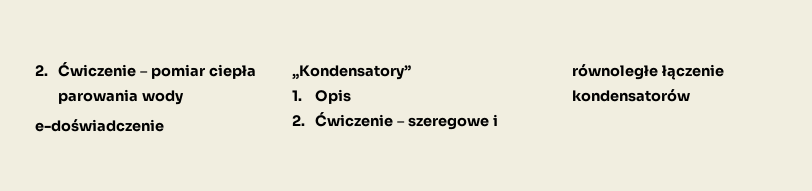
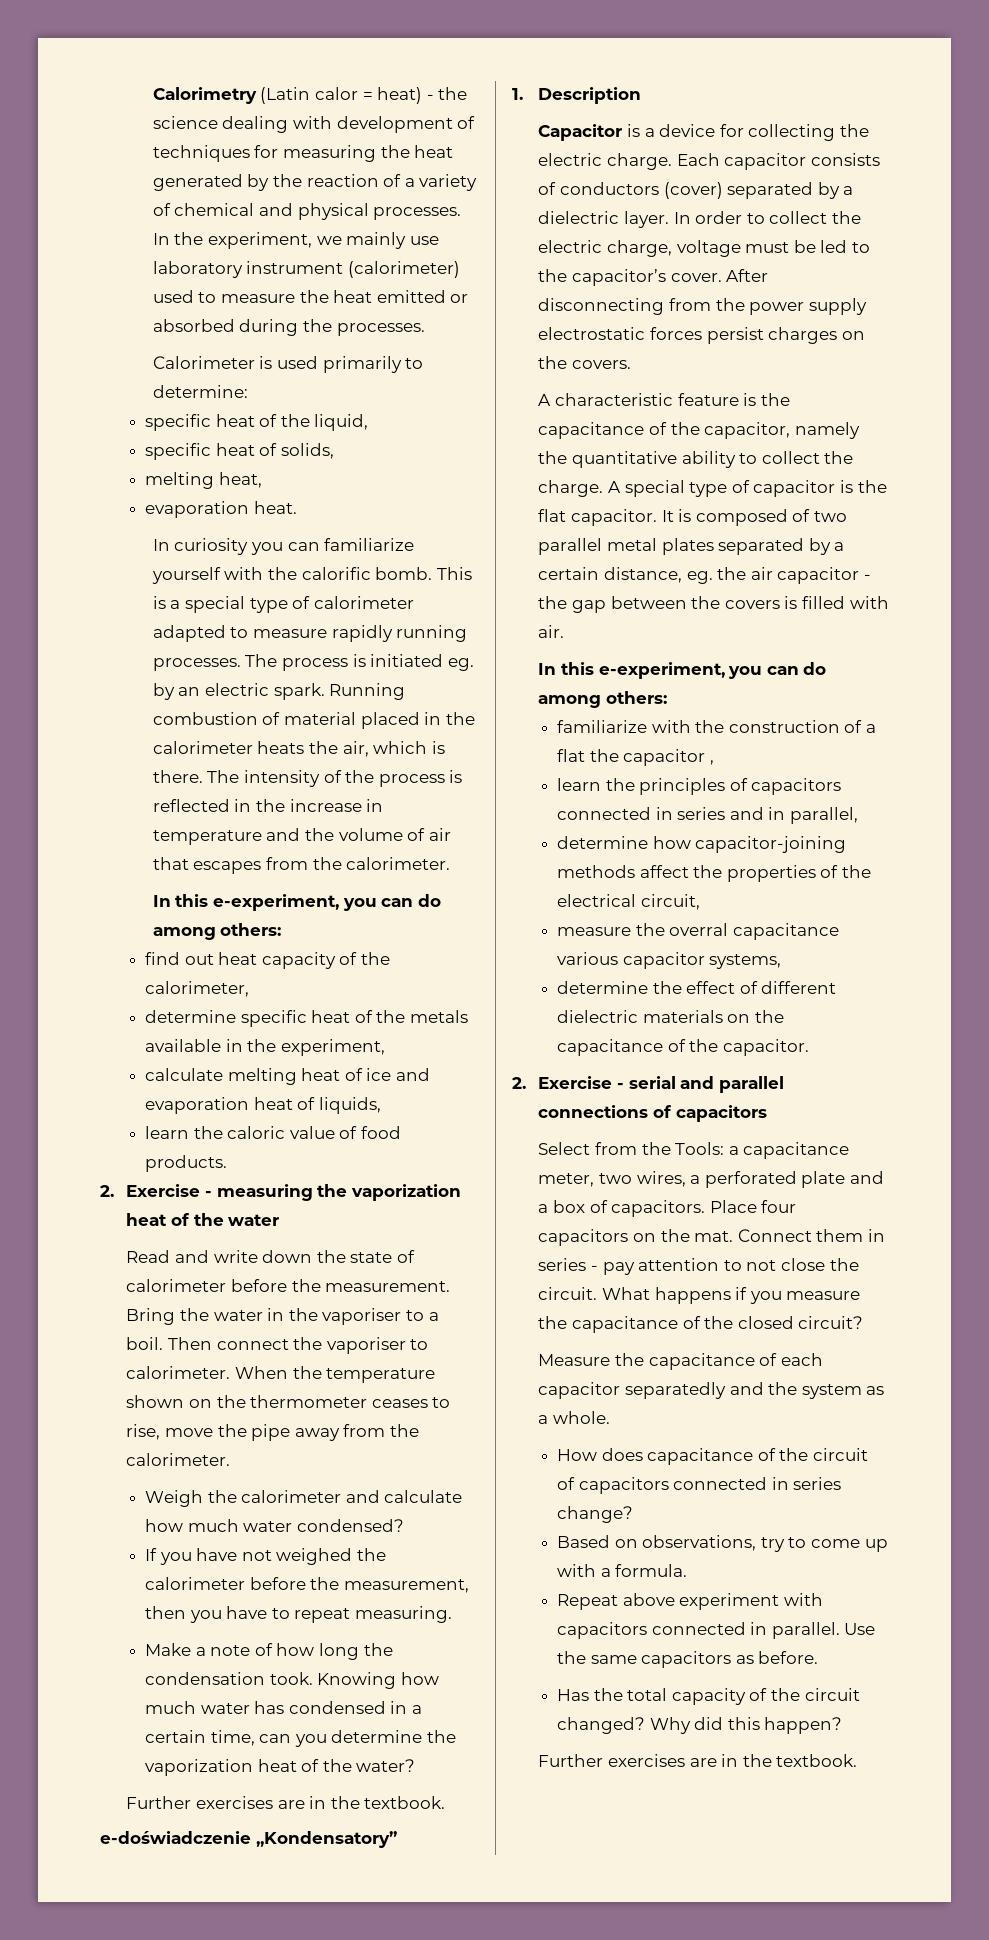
- 2. Ćwiczenie – pomiar ciepła parowania wody
+ Calorimetry (Latin calor = heat) - the science dealing with development of techniques for measuring the heat generated by the reaction of a variety of chemical and physical processes. In the experiment, we mainly use laboratory instrument (calorimeter) used to measure the heat emitted or absorbed during the processes.
+ Calorimeter is used primarily to determine:
+ specific heat of the liquid,
+ specific heat of solids,
+ melting heat,
+ evaporation heat.
+ In curiosity you can familiarize yourself with the calorific bomb. This is a special type of calorimeter adapted to measure rapidly running processes. The process is initiated eg. by an electric spark. Running combustion of material placed in the calorimeter heats the air, which is there. The intensity of the process is reflected in the increase in temperature and the volume of air that escapes from the calorimeter.
+ In this e-experiment, you can do among others:
+ find out heat capacity of the calorimeter,
+ determine specific heat of the metals available in the experiment,
+ calculate melting heat of ice and evaporation heat of liquids,
+ learn the caloric value of food products.
+ 2. Exercise - measuring the vaporization heat of the water
+ Read and write down the state of calorimeter before the measurement. Bring the water in the vaporiser to a boil. Then connect the vaporiser to calorimeter. When the temperature shown on the thermometer ceases to rise, move the pipe away from the calorimeter.
+ Weigh the calorimeter and calculate how much water condensed?
+ If you have not weighed the calorimeter before the measurement, then you have to repeat measuring.
+ Make a note of how long the condensation took. Knowing how much water has condensed in a certain time, can you determine the vaporization heat of the water?
+ Further exercises are in the textbook.
  e-doświadczenie „Kondensatory”
- 1. Opis
- 2. Ćwiczenie – szeregowe i równoległe łączenie kondensatorów
+ 1. Description
+ Capacitor is a device for collecting the electric charge. Each capacitor consists of conductors (cover) separated by a dielectric layer. In order to collect the electric charge, voltage must be led to the capacitor’s cover. After disconnecting from the power supply electrostatic forces persist charges on the covers.
+ A characteristic feature is the capacitance of the capacitor, namely the quantitative ability to collect the charge. A special type of capacitor is the flat capacitor. It is composed of two parallel metal plates separated by a certain distance, eg. the air capacitor - the gap between the covers is filled with air.
+ In this e-experiment, you can do among others:
+ familiarize with the construction of a flat the capacitor ,
+ learn the principles of capacitors connected in series and in parallel,
+ determine how capacitor-joining methods affect the properties of the electrical circuit,
+ measure the overral capacitance various capacitor systems,
+ determine the effect of different dielectric materials on the capacitance of the capacitor.
+ 2. Exercise - serial and parallel connections of capacitors
+ Select from the Tools: a capacitance meter, two wires, a perforated plate and a box of capacitors. Place four capacitors on the mat. Connect them in series - pay attention to not close the circuit. What happens if you measure the capacitance of the closed circuit?
+ Measure the capacitance of each capacitor separatedly and the system as a whole.
+ How does capacitance of the circuit of capacitors connected in series change?
+ Based on observations, try to come up with a formula.
+ Repeat above experiment with capacitors connected in parallel. Use the same capacitors as before.
+ Has the total capacity of the circuit changed? Why did this happen?
+ Further exercises are in the textbook.

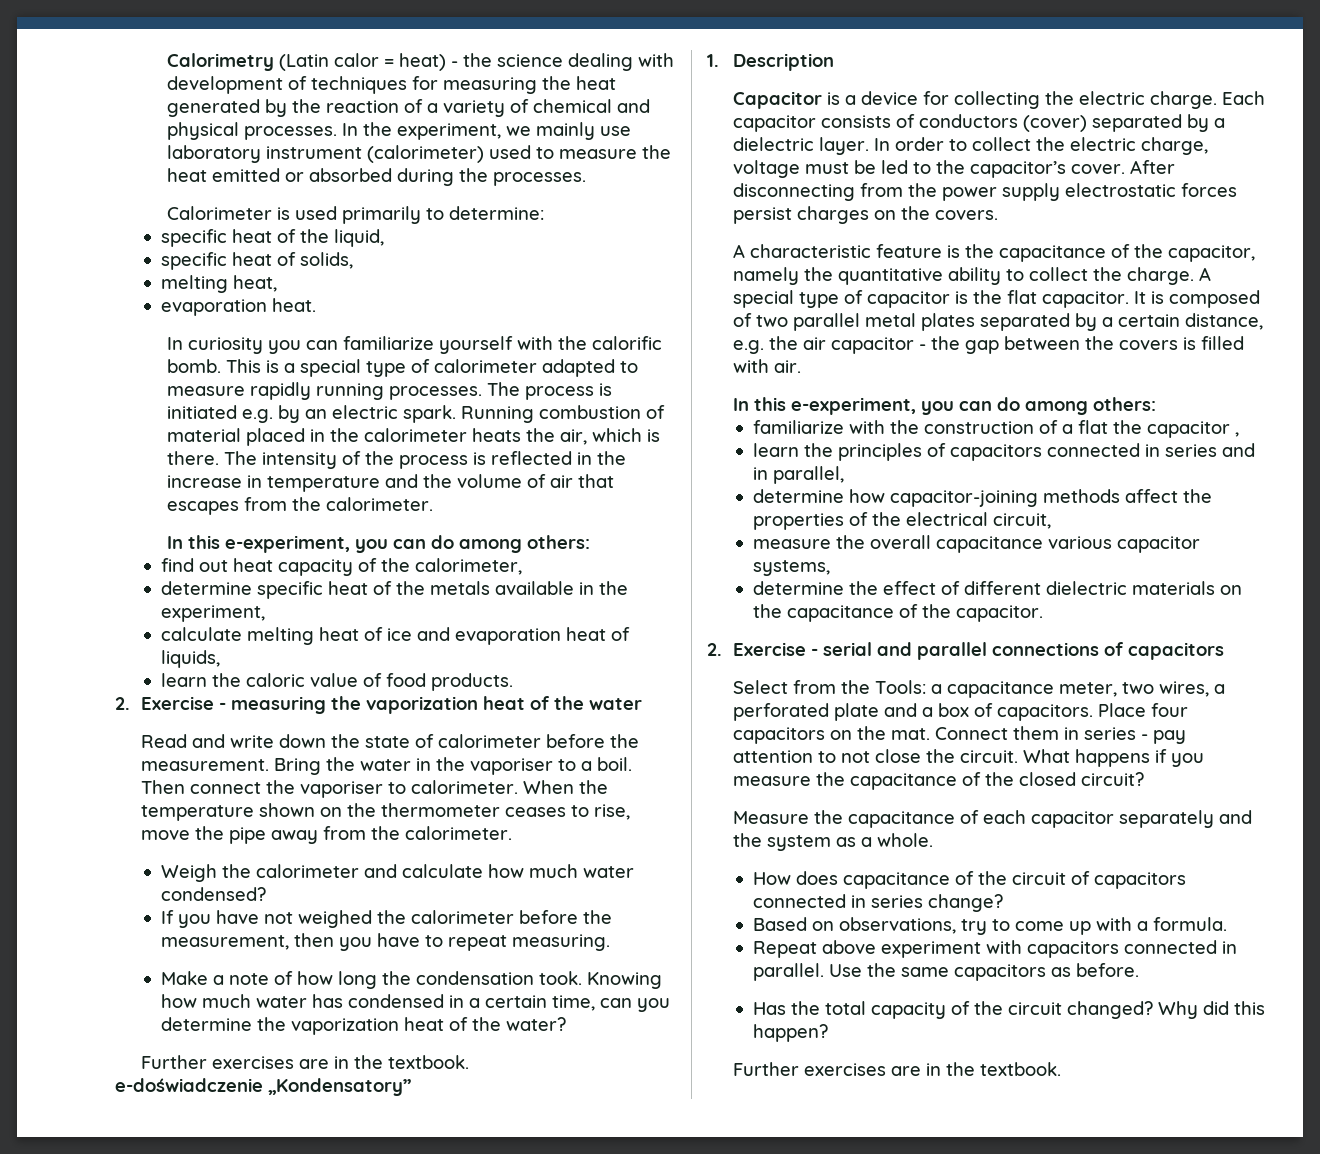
- The process is initiated eg. by an electric spark.
+ The process is initiated e.g. by an electric spark.
- It is composed of two parallel metal plates separated by a certain distance, eg. the air capacitor - the gap between the covers is filled with air.
+ It is composed of two parallel metal plates separated by a certain distance, e.g. the air capacitor - the gap between the covers is filled with air.
- measure the overral capacitance various capacitor systems,
+ measure the overall capacitance various capacitor systems,
- Measure the capacitance of each capacitor separatedly and the system as a whole.
+ Measure the capacitance of each capacitor separately and the system as a whole.

